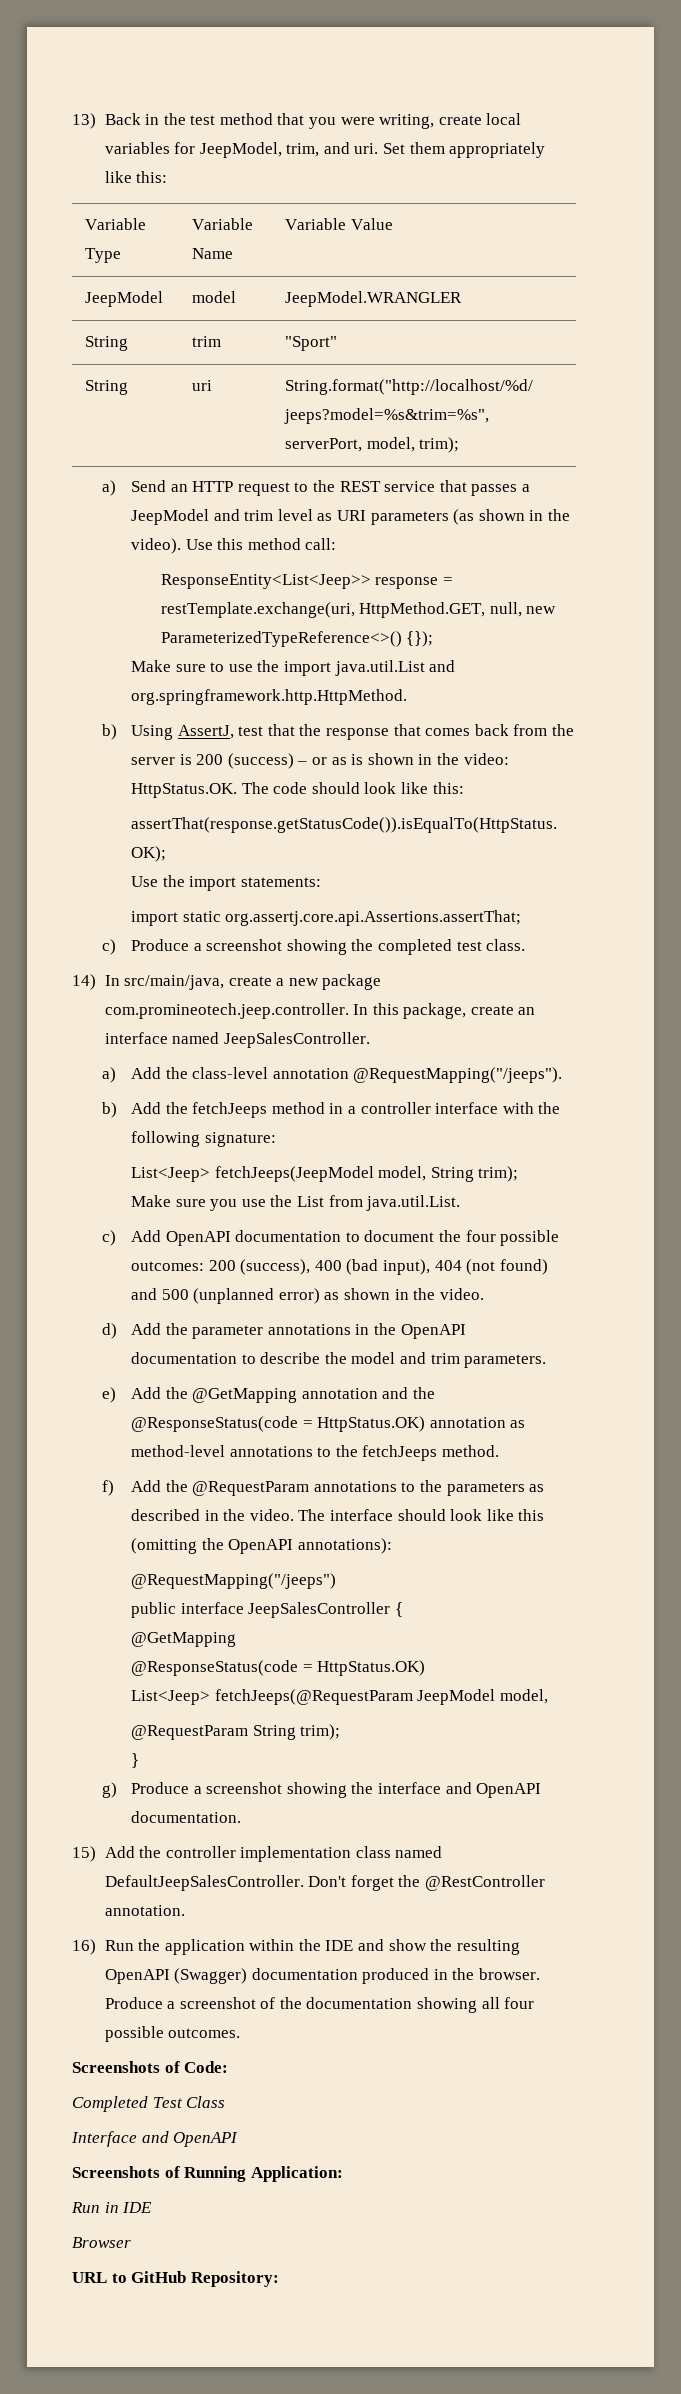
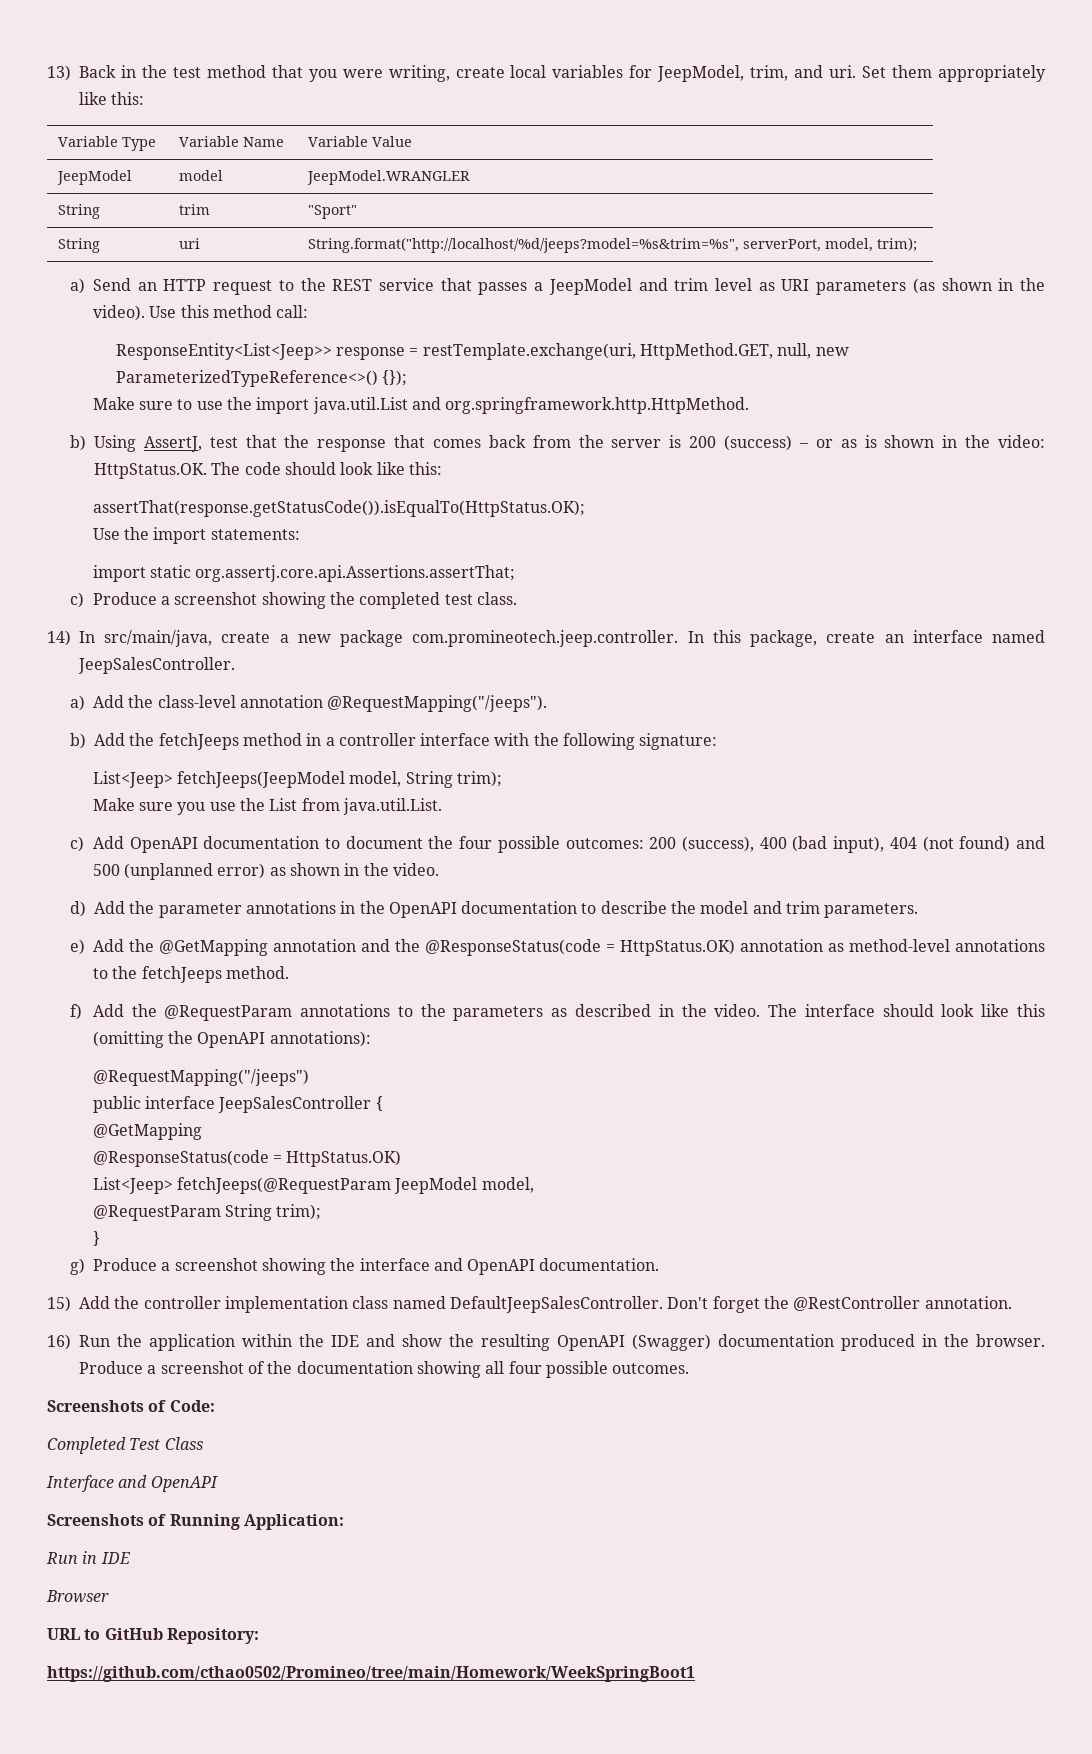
+ https://github.com/cthao0502/Promineo/tree/main/Homework/WeekSpringBoot1

